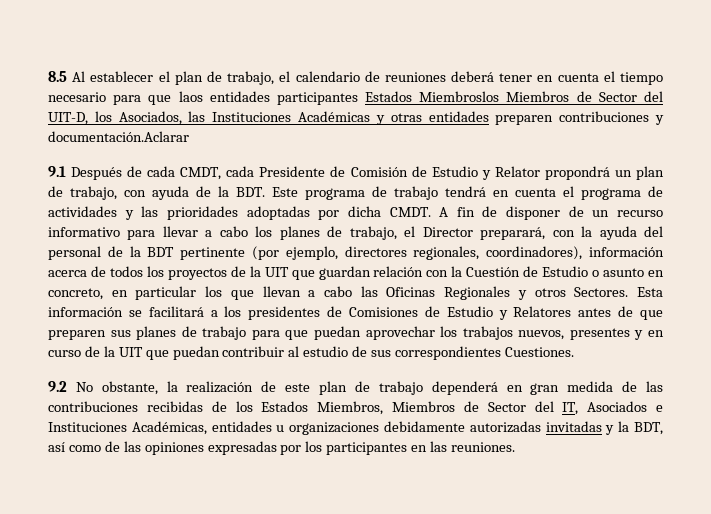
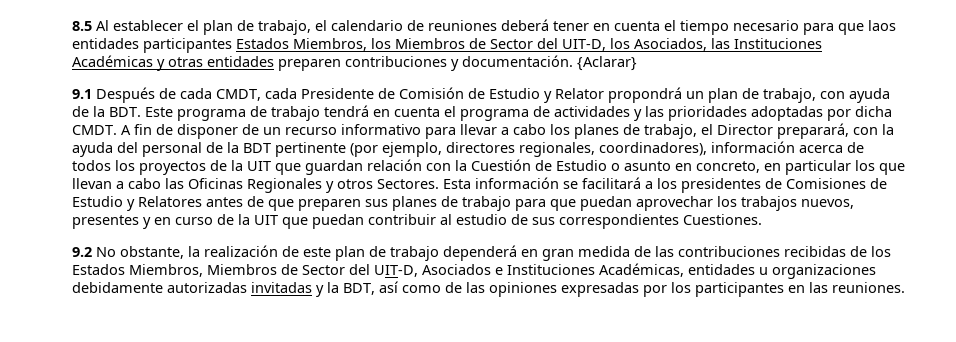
- 8.5 Al establecer el plan de trabajo, el calendario de reuniones deberá tener en cuenta el tiempo necesario para que laos entidades participantes Estados Miembroslos Miembros de Sector del UIT-D, los Asociados, las Instituciones Académicas y otras entidades preparen contribuciones y documentación.Aclarar
+ 8.5 Al establecer el plan de trabajo, el calendario de reuniones deberá tener en cuenta el tiempo necesario para que laos entidades participantes Estados Miembros, los Miembros de Sector del UIT-D, los Asociados, las Instituciones Académicas y otras entidades preparen contribuciones y documentación. {Aclarar}
- 9.2 No obstante, la realización de este plan de trabajo dependerá en gran medida de las contribuciones recibidas de los Estados Miembros, Miembros de Sector del IT, Asociados e Instituciones Académicas, entidades u organizaciones debidamente autorizadas invitadas y la BDT, así como de las opiniones expresadas por los participantes en las reuniones.
+ 9.2 No obstante, la realización de este plan de trabajo dependerá en gran medida de las contribuciones recibidas de los Estados Miembros, Miembros de Sector del UIT-D, Asociados e Instituciones Académicas, entidades u organizaciones debidamente autorizadas invitadas y la BDT, así como de las opiniones expresadas por los participantes en las reuniones.

